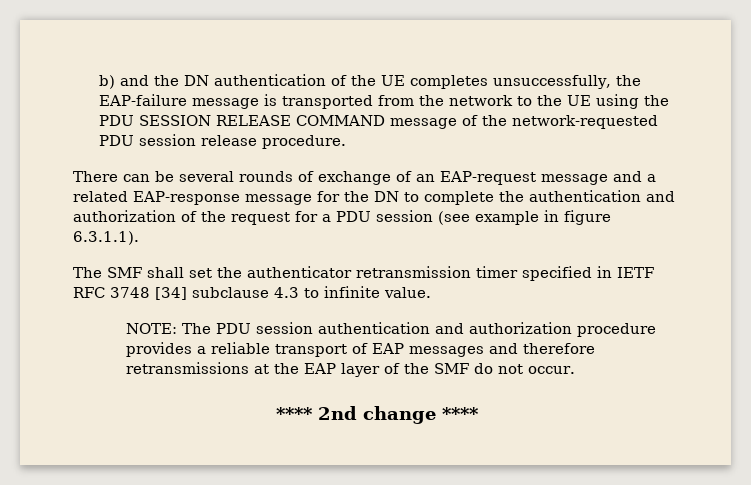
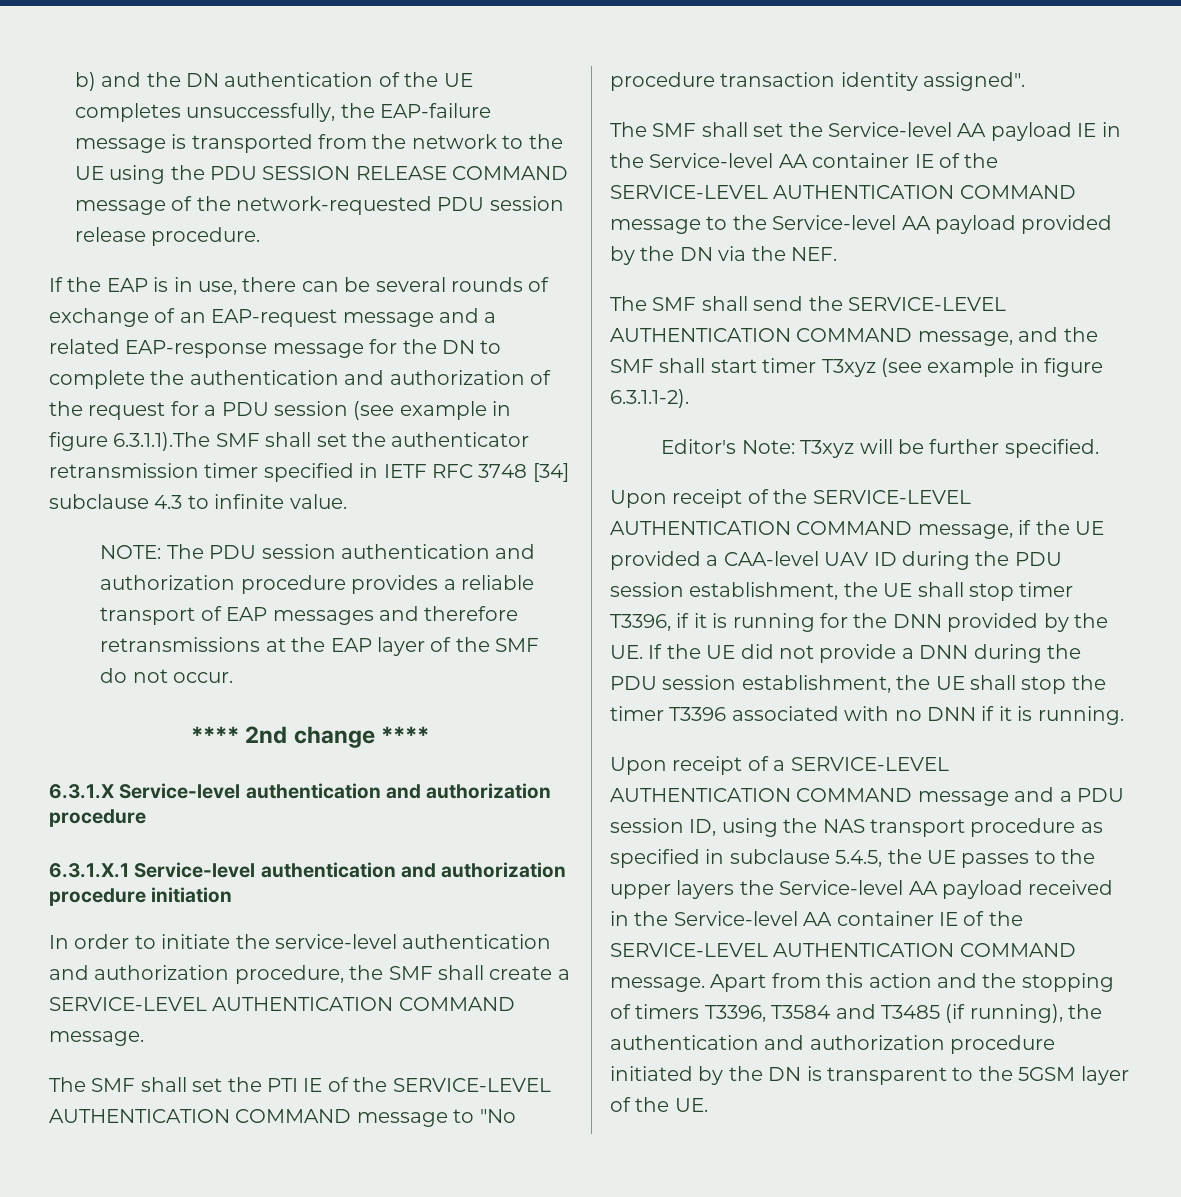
- There can be several rounds of exchange of an EAP-request message and a related EAP-response message for the DN to complete the authentication and authorization of the request for a PDU session (see example in figure 6.3.1.1).
- The SMF shall set the authenticator retransmission timer specified in IETF RFC 3748 [34] subclause 4.3 to infinite value.
+ If the EAP is in use, there can be several rounds of exchange of an EAP-request message and a related EAP-response message for the DN to complete the authentication and authorization of the request for a PDU session (see example in figure 6.3.1.1).The SMF shall set the authenticator retransmission timer specified in IETF RFC 3748 [34] subclause 4.3 to infinite value.
+ 6.3.1.X Service-level authentication and authorization procedure
+ 6.3.1.X.1 Service-level authentication and authorization procedure initiation
+ In order to initiate the service-level authentication and authorization procedure, the SMF shall create a SERVICE-LEVEL AUTHENTICATION COMMAND message.
+ The SMF shall set the PTI IE of the SERVICE-LEVEL AUTHENTICATION COMMAND message to "No procedure transaction identity assigned".
+ The SMF shall set the Service-level AA payload IE in the Service-level AA container IE of the SERVICE-LEVEL AUTHENTICATION COMMAND message to the Service-level AA payload provided by the DN via the NEF.
+ The SMF shall send the SERVICE-LEVEL AUTHENTICATION COMMAND message, and the SMF shall start timer T3xyz (see example in figure 6.3.1.1-2).
+ Editor's Note: T3xyz will be further specified.
+ Upon receipt of the SERVICE-LEVEL AUTHENTICATION COMMAND message, if the UE provided a CAA-level UAV ID during the PDU session establishment, the UE shall stop timer T3396, if it is running for the DNN provided by the UE. If the UE did not provide a DNN during the PDU session establishment, the UE shall stop the timer T3396 associated with no DNN if it is running.
+ Upon receipt of a SERVICE-LEVEL AUTHENTICATION COMMAND message and a PDU session ID, using the NAS transport procedure as specified in subclause 5.4.5, the UE passes to the upper layers the Service-level AA payload received in the Service-level AA container IE of the SERVICE-LEVEL AUTHENTICATION COMMAND message. Apart from this action and the stopping of timers T3396, T3584 and T3485 (if running), the authentication and authorization procedure initiated by the DN is transparent to the 5GSM layer of the UE.

